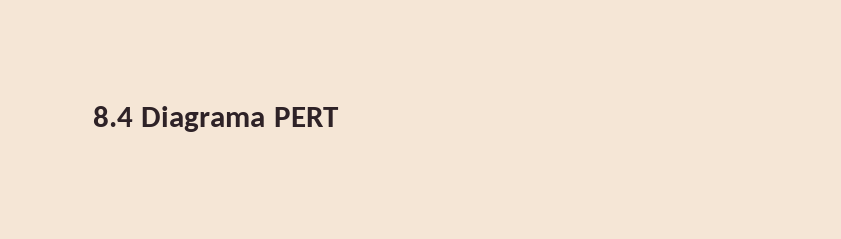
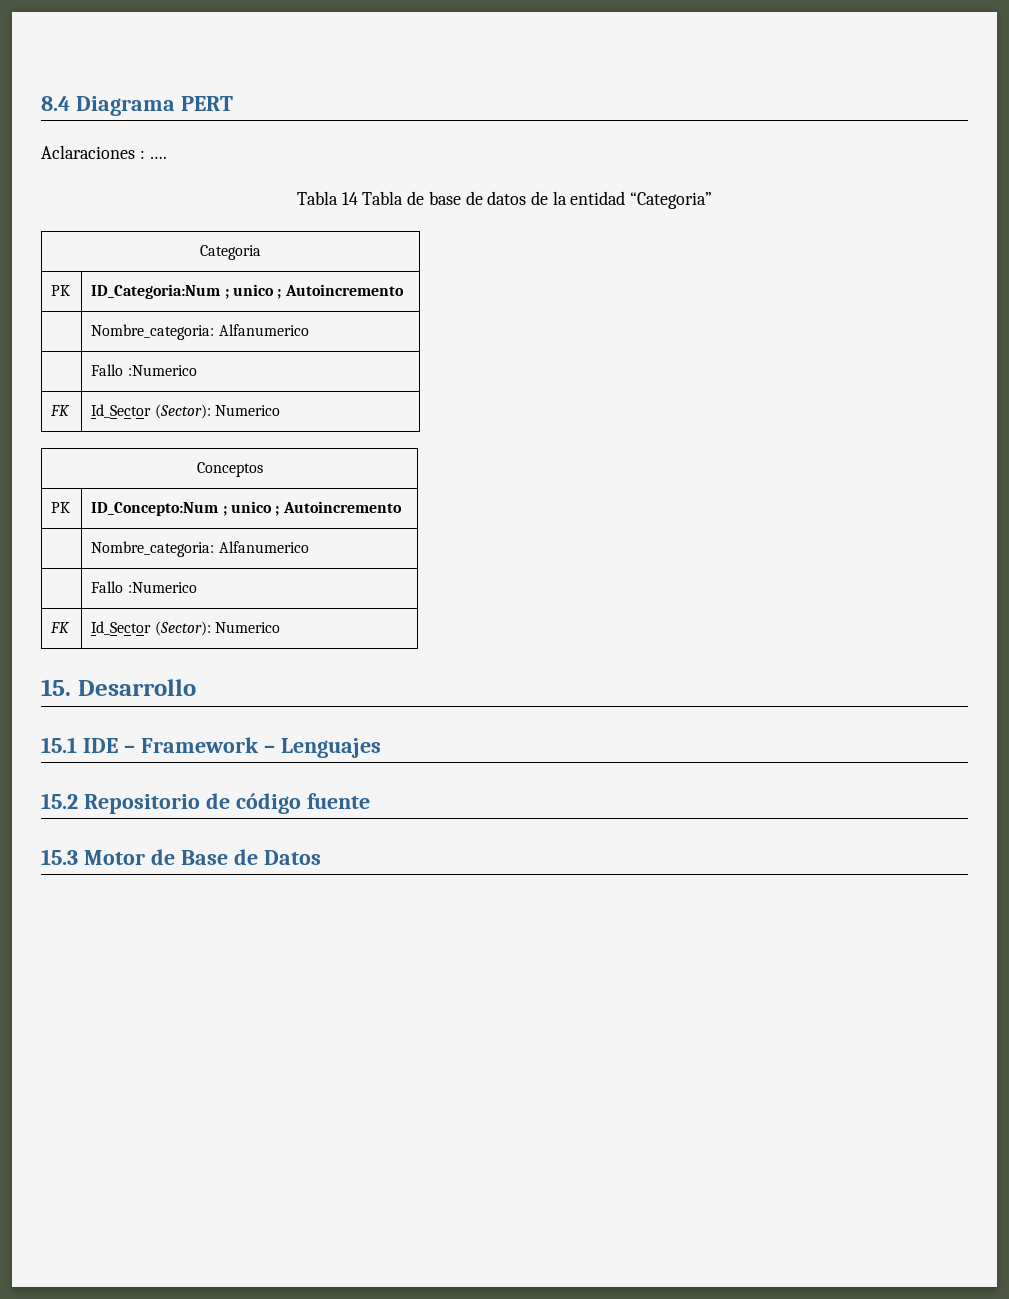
+ Aclaraciones : ….
+ Tabla 14 Tabla de base de datos de la entidad “Categoria”
+ Categoria
+ PK | ID_Categoria:Num ; unico ; Autoincremento
+ | Nombre_categoria: Alfanumerico
+ | Fallo :Numerico
+ FK | Id_Sector (Sector): Numerico
+ Conceptos
+ PK | ID_Concepto:Num ; unico ; Autoincremento
+ | Nombre_categoria: Alfanumerico
+ | Fallo :Numerico
+ FK | Id_Sector (Sector): Numerico
+ 15. Desarrollo
+ 15.1 IDE – Framework – Lenguajes
+ 15.2 Repositorio de código fuente
+ 15.3 Motor de Base de Datos

